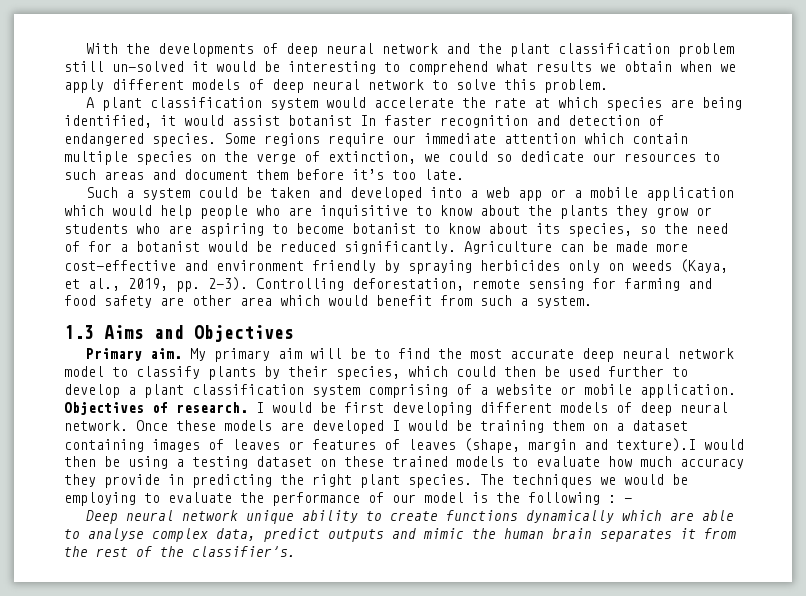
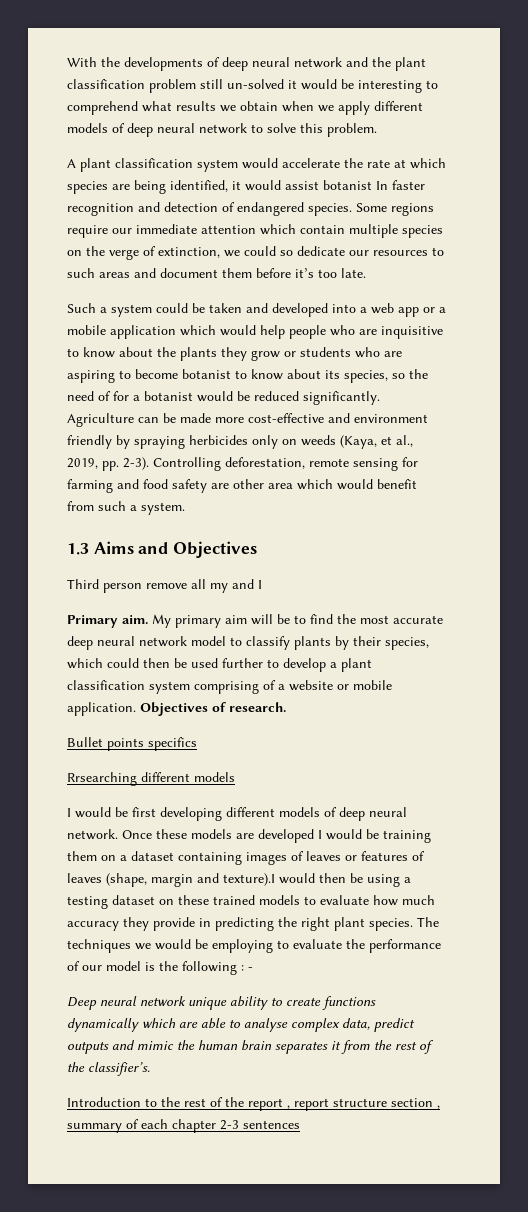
+ Third person remove all my and I
- Objectives of research. I would be first developing different models of deep neural network.
+ Objectives of research.
+ Bullet points specifics
+ Rrsearching different models
+ I would be first developing different models of deep neural network.
+ Introduction to the rest of the report , report structure section , summary of each chapter 2-3 sentences

